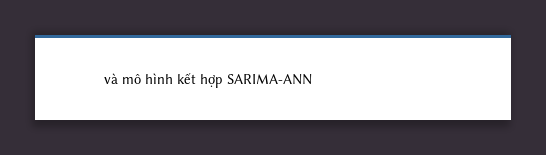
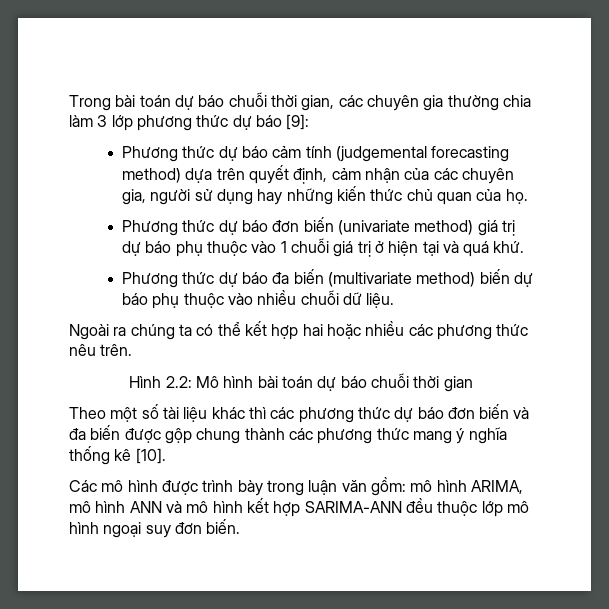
- và mô hình kết hợp SARIMA-ANN
+ Trong bài toán dự báo chuỗi thời gian, các chuyên gia thường chia làm 3 lớp phương thức dự báo [9]:
+ Phương thức dự báo cảm tính (judgemental forecasting method) dựa trên quyết định, cảm nhận của các chuyên gia, người sử dụng hay những kiến thức chủ quan của họ.
+ Phương thức dự báo đơn biến (univariate method) giá trị dự báo phụ thuộc vào 1 chuỗi giá trị ở hiện tại và quá khứ.
+ Phương thức dự báo đa biến (multivariate method) biến dự báo phụ thuộc vào nhiều chuỗi dữ liệu.
+ Ngoài ra chúng ta có thể kết hợp hai hoặc nhiều các phương thức nêu trên.
+ Hình 2.2: Mô hình bài toán dự báo chuỗi thời gian
+ Theo một số tài liệu khác thì các phương thức dự báo đơn biến và đa biến được gộp chung thành các phương thức mang ý nghĩa thống kê [10].
+ Các mô hình được trình bày trong luận văn gồm: mô hình ARIMA, mô hình ANN và mô hình kết hợp SARIMA-ANN đều thuộc lớp mô hình ngoại suy đơn biến.

